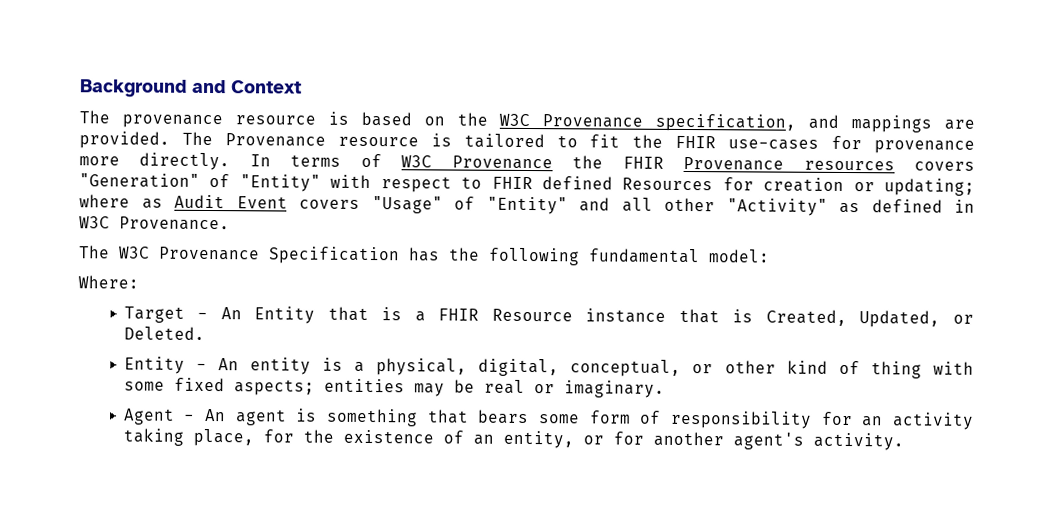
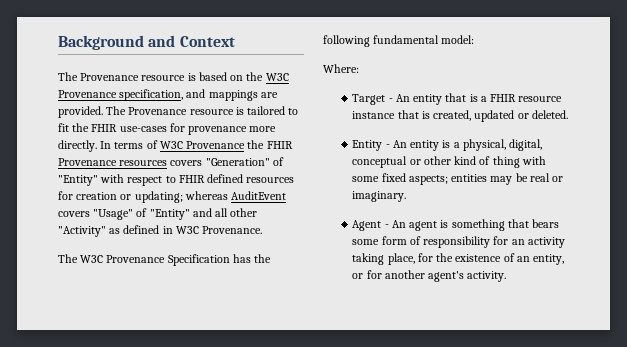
- The provenance resource is based on the W3C Provenance specification, and mappings are provided.
+ The Provenance resource is based on the W3C Provenance specification, and mappings are provided.
- In terms of W3C Provenance the FHIR Provenance resources covers "Generation" of "Entity" with respect to FHIR defined Resources for creation or updating; where as Audit Event covers "Usage" of "Entity" and all other "Activity" as defined in W3C Provenance.
+ In terms of W3C Provenance the FHIR Provenance resources covers "Generation" of "Entity" with respect to FHIR defined resources for creation or updating; whereas AuditEvent covers "Usage" of "Entity" and all other "Activity" as defined in W3C Provenance.
- Target - An Entity that is a FHIR Resource instance that is Created, Updated, or Deleted.
+ Target - An entity that is a FHIR resource instance that is created, updated or deleted.
- Entity - An entity is a physical, digital, conceptual, or other kind of thing with some fixed aspects; entities may be real or imaginary.
+ Entity - An entity is a physical, digital, conceptual or other kind of thing with some fixed aspects; entities may be real or imaginary.

